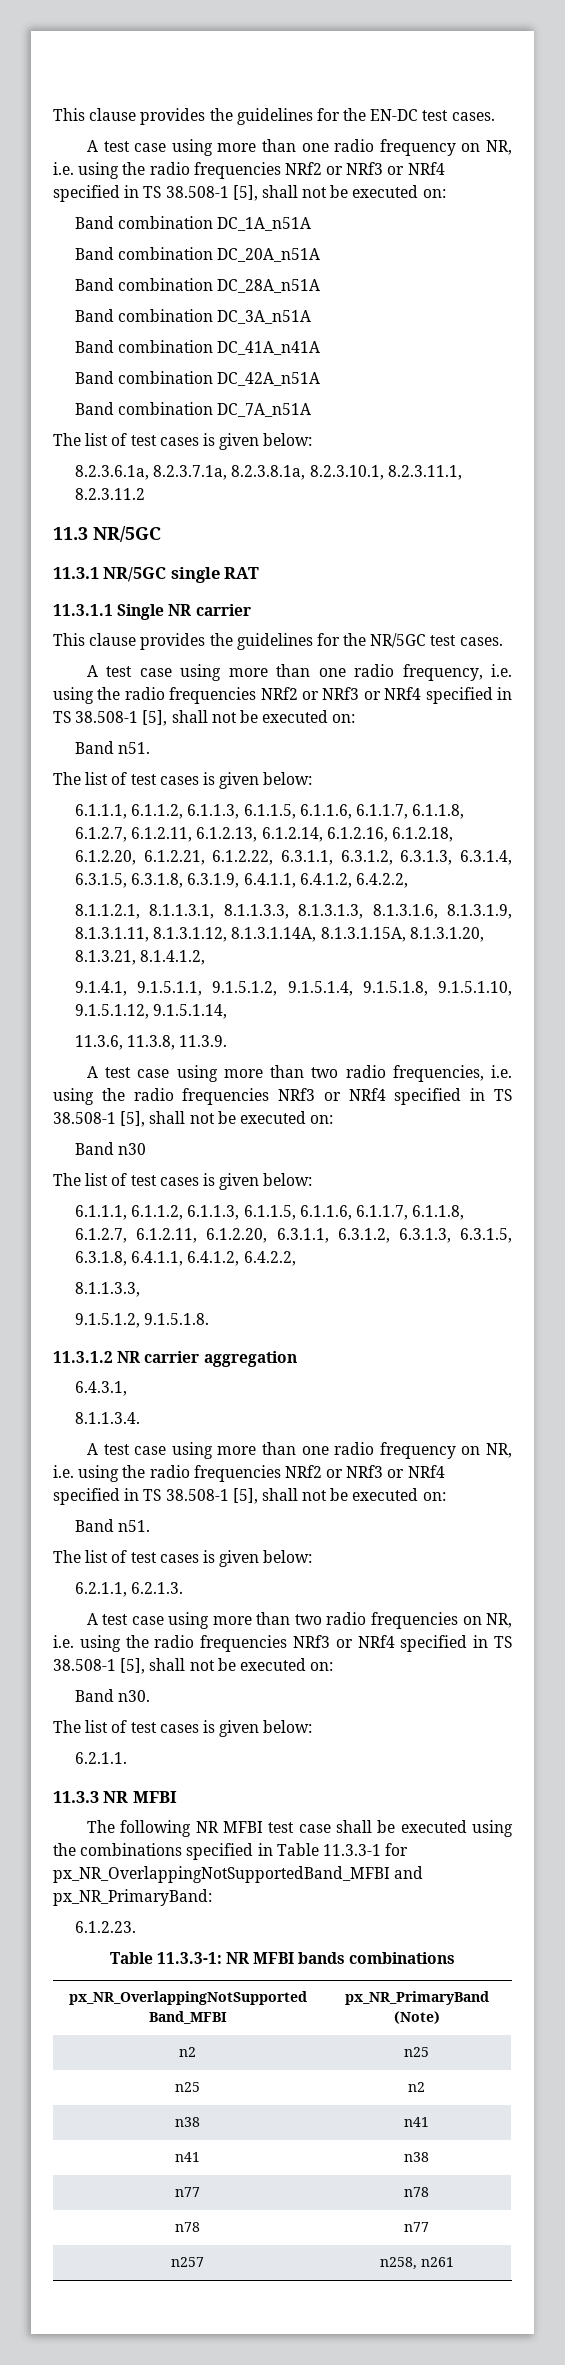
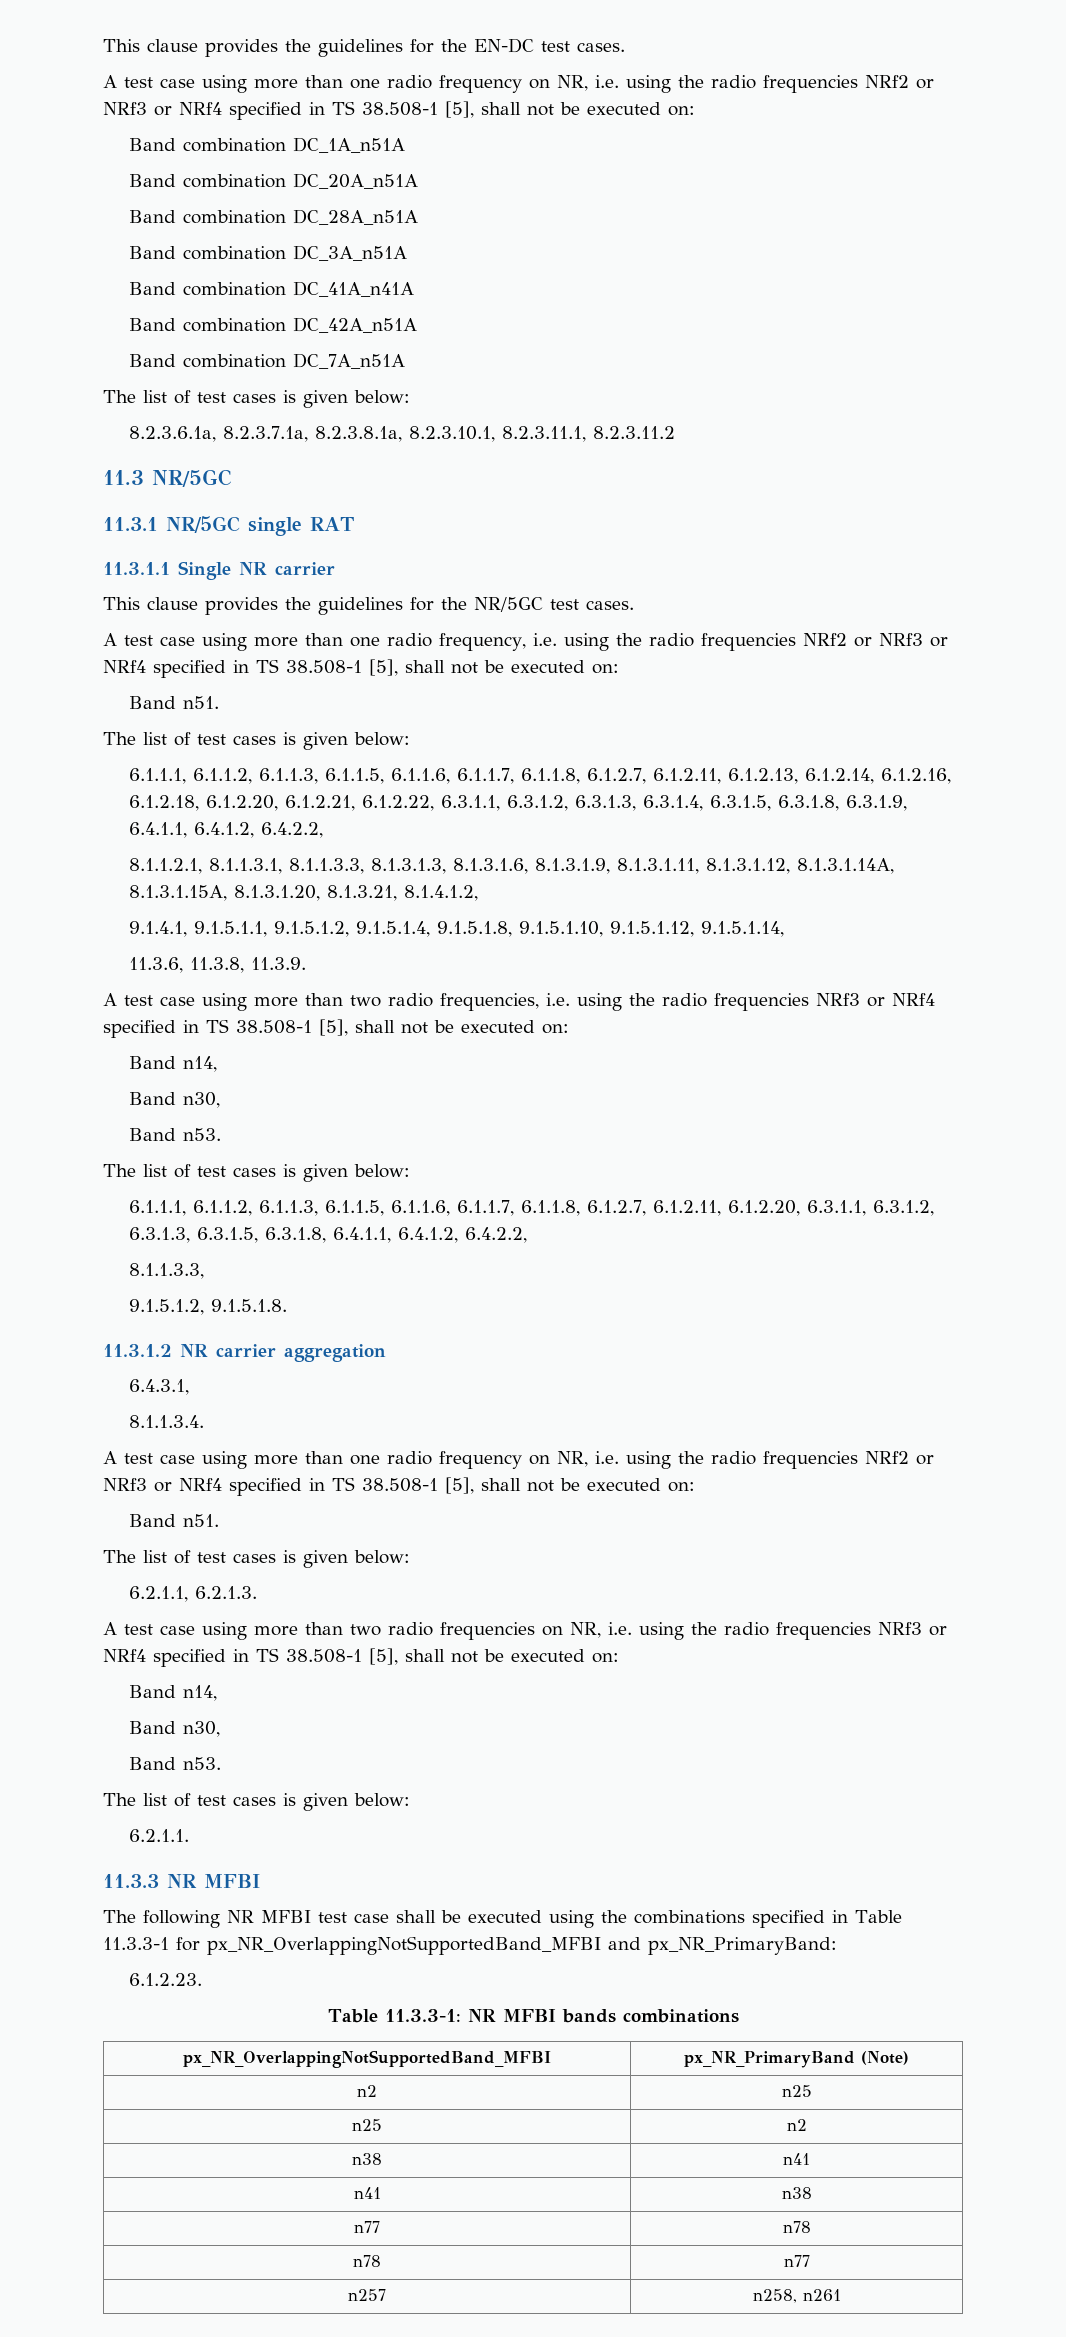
  A test case using more than two radio frequencies, i.e. using the radio frequencies NRf3 or NRf4 specified in TS 38.508-1 [5], shall not be executed on:
- Band n30
+ Band n14,
+ Band n30,
+ Band n53.
  A test case using more than two radio frequencies on NR, i.e. using the radio frequencies NRf3 or NRf4 specified in TS 38.508-1 [5], shall not be executed on:
- Band n30.
+ Band n14,
+ Band n30,
+ Band n53.

